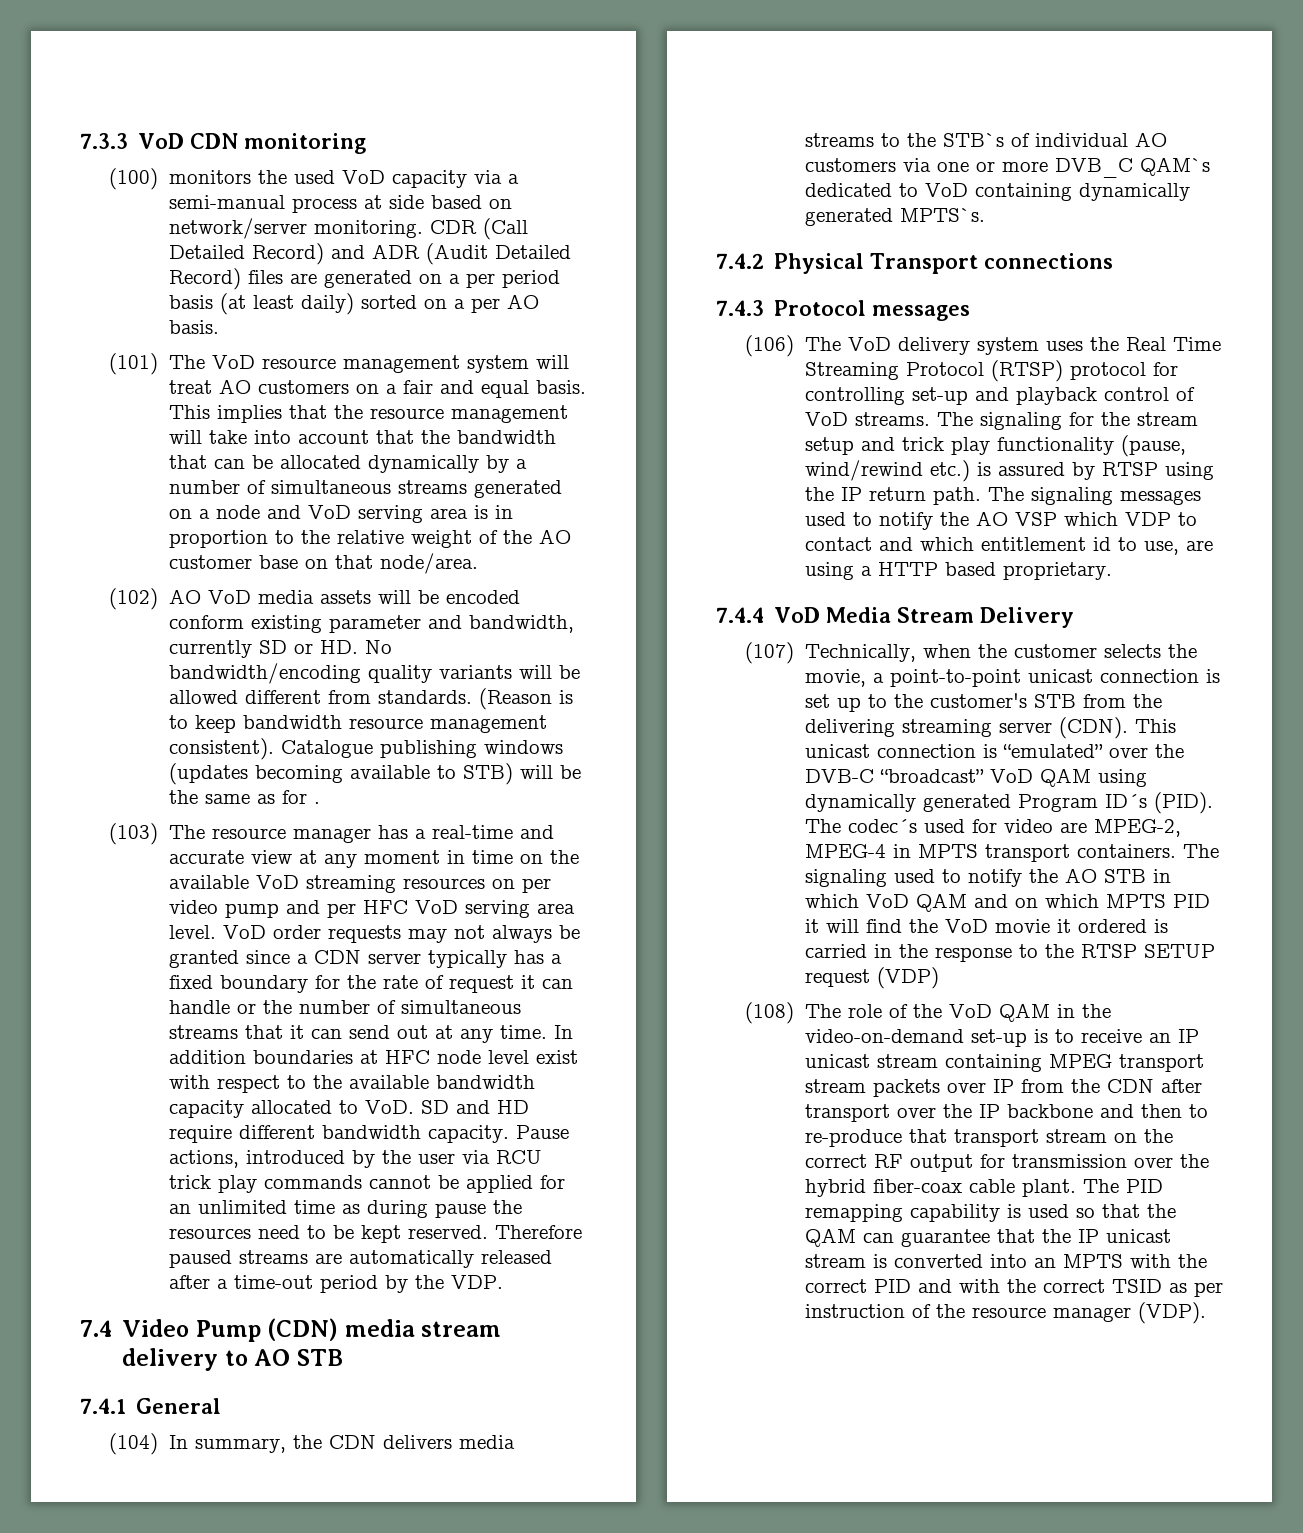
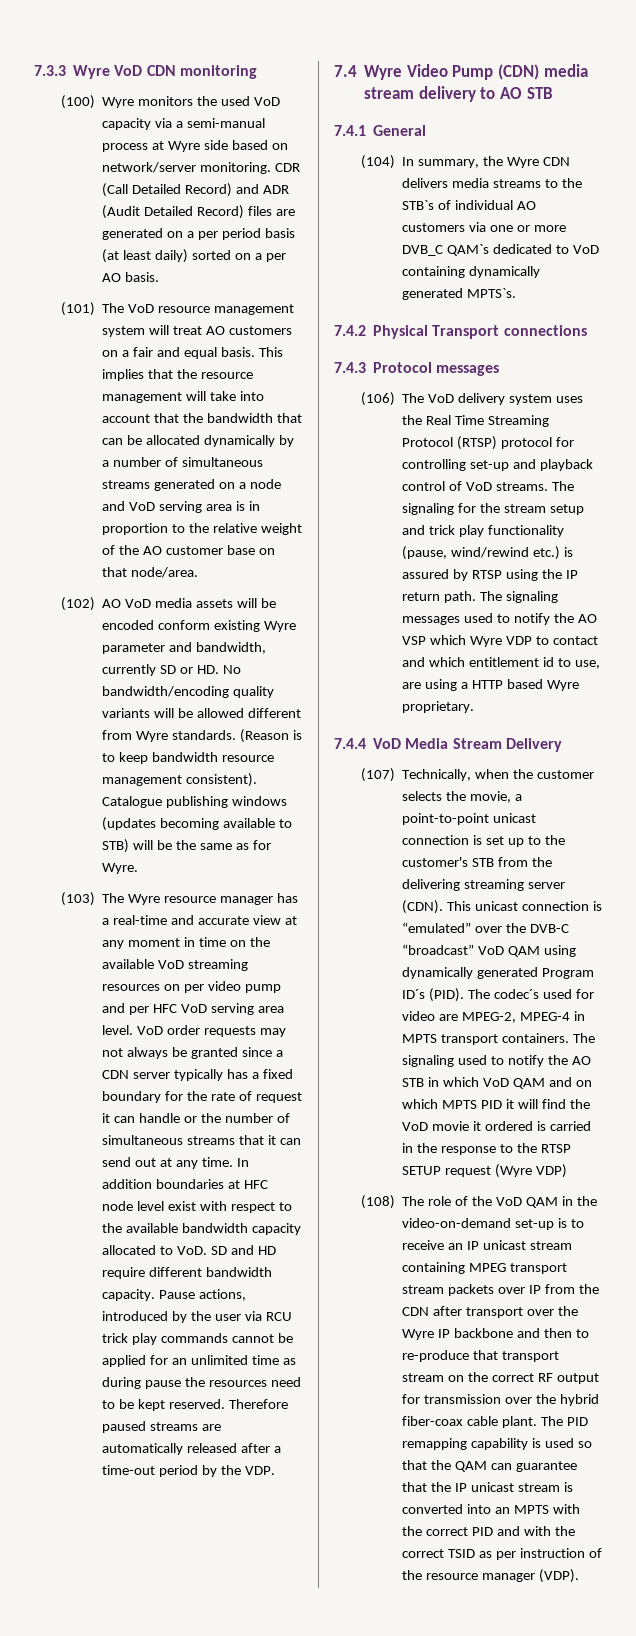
- 7.3.3 VoD CDN monitoring
+ 7.3.3 Wyre VoD CDN monitoring
- (100) monitors the used VoD capacity via a semi-manual process at side based on network/server monitoring.
+ (100) Wyre monitors the used VoD capacity via a semi-manual process at Wyre side based on network/server monitoring.
- (102) AO VoD media assets will be encoded conform existing parameter and bandwidth, currently SD or HD. No bandwidth/encoding quality variants will be allowed different from standards.
+ (102) AO VoD media assets will be encoded conform existing Wyre parameter and bandwidth, currently SD or HD. No bandwidth/encoding quality variants will be allowed different from Wyre standards.
- Catalogue publishing windows (updates becoming available to STB) will be the same as for .
+ Catalogue publishing windows (updates becoming available to STB) will be the same as for Wyre.
- (103) The resource manager has a real-time and accurate view at any moment in time on the available VoD streaming resources on per video pump and per HFC VoD serving area level.
+ (103) The Wyre resource manager has a real-time and accurate view at any moment in time on the available VoD streaming resources on per video pump and per HFC VoD serving area level.
- 7.4 Video Pump (CDN) media stream delivery to AO STB
+ 7.4 Wyre Video Pump (CDN) media stream delivery to AO STB
- (104) In summary, the CDN delivers media streams to the STB`s of individual AO customers via one or more DVB_C QAM`s dedicated to VoD containing dynamically generated MPTS`s.
+ (104) In summary, the Wyre CDN delivers media streams to the STB`s of individual AO customers via one or more DVB_C QAM`s dedicated to VoD containing dynamically generated MPTS`s.
- The signaling messages used to notify the AO VSP which VDP to contact and which entitlement id to use, are using a HTTP based proprietary.
+ The signaling messages used to notify the AO VSP which Wyre VDP to contact and which entitlement id to use, are using a HTTP based Wyre proprietary.
- The signaling used to notify the AO STB in which VoD QAM and on which MPTS PID it will find the VoD movie it ordered is carried in the response to the RTSP SETUP request (VDP)
+ The signaling used to notify the AO STB in which VoD QAM and on which MPTS PID it will find the VoD movie it ordered is carried in the response to the RTSP SETUP request (Wyre VDP)
- (108) The role of the VoD QAM in the video-on-demand set-up is to receive an IP unicast stream containing MPEG transport stream packets over IP from the CDN after transport over the IP backbone and then to re-produce that transport stream on the correct RF output for transmission over the hybrid fiber-coax cable plant.
+ (108) The role of the VoD QAM in the video-on-demand set-up is to receive an IP unicast stream containing MPEG transport stream packets over IP from the CDN after transport over the Wyre IP backbone and then to re-produce that transport stream on the correct RF output for transmission over the hybrid fiber-coax cable plant.

